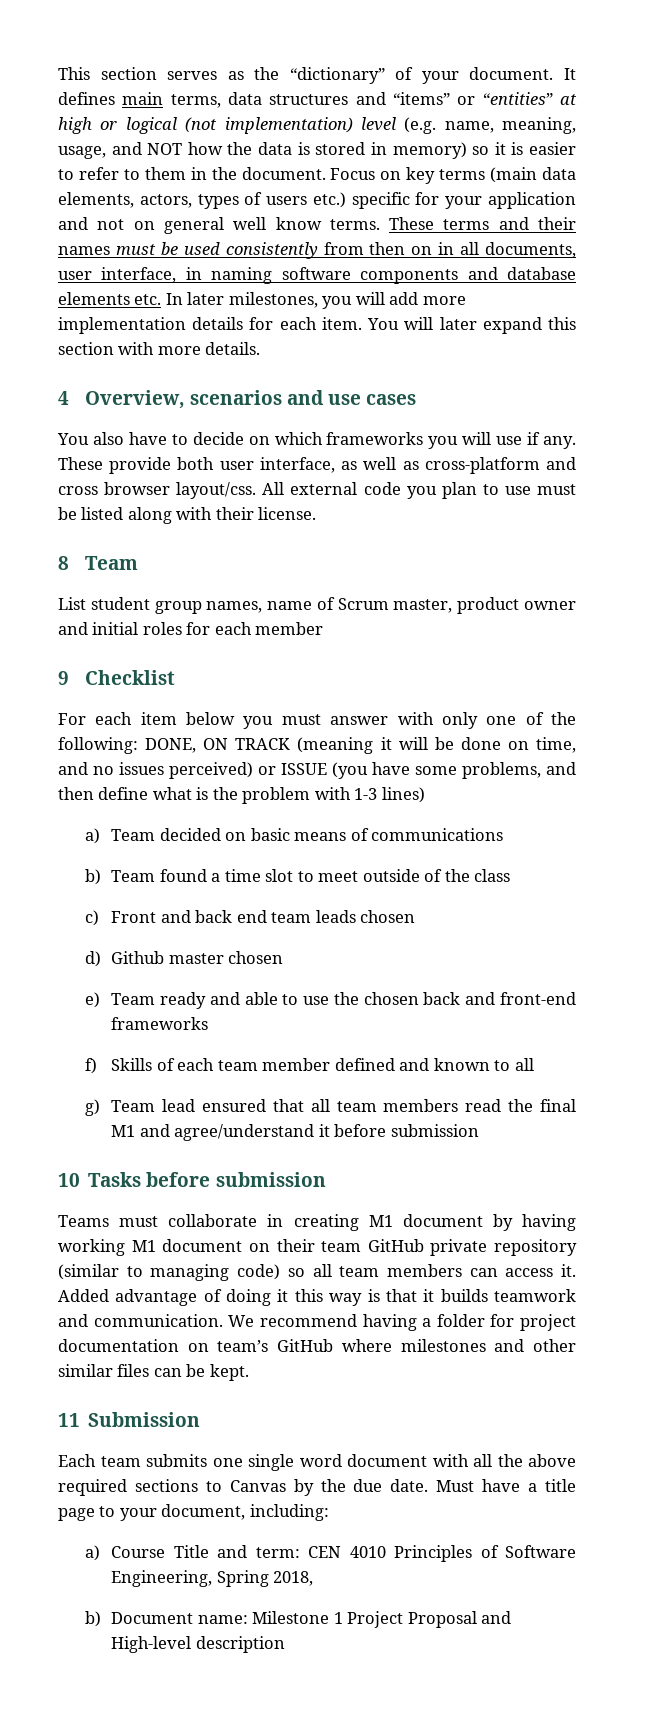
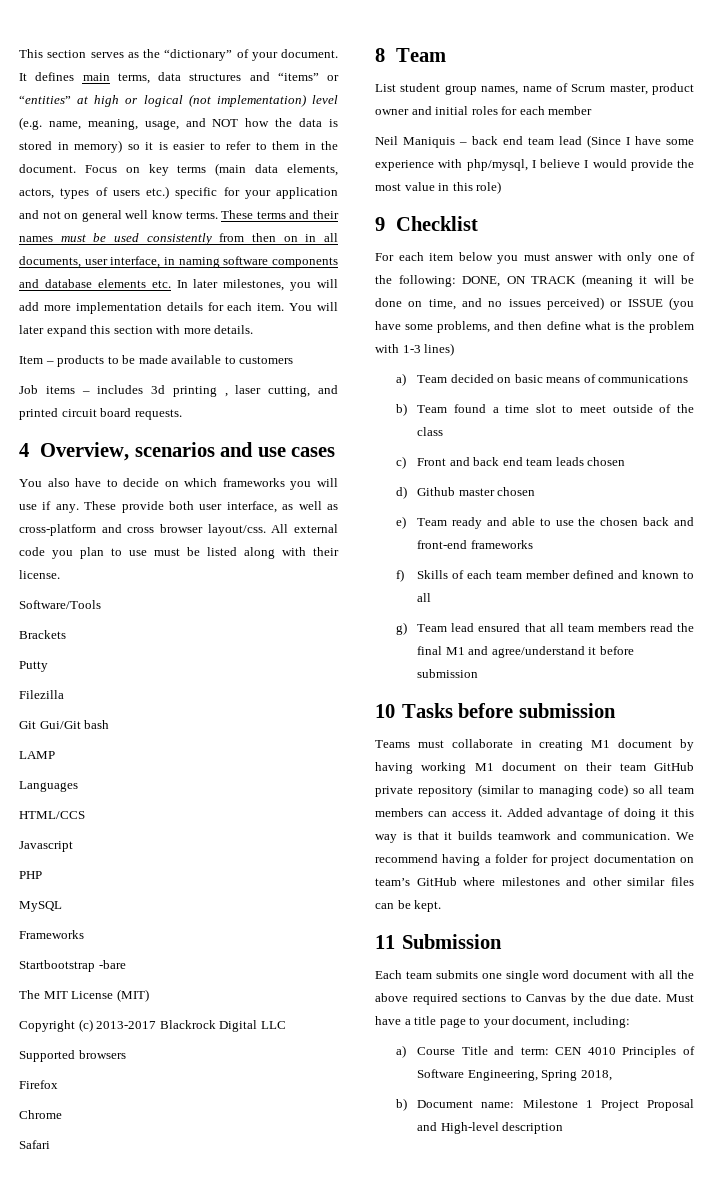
+ Item – products to be made available to customers
+ Job items – includes 3d printing , laser cutting, and printed circuit board requests.
+ Software/Tools
+ Brackets
+ Putty
+ Filezilla
+ Git Gui/Git bash
+ LAMP
+ Languages
+ HTML/CCS
+ Javascript
+ PHP
+ MySQL
+ Frameworks
+ Startbootstrap -bare
+ The MIT License (MIT)
+ Copyright (c) 2013-2017 Blackrock Digital LLC
+ Supported browsers
+ Firefox
+ Chrome
+ Safari
+ Neil Maniquis – back end team lead (Since I have some experience with php/mysql, I believe I would provide the most value in this role)

